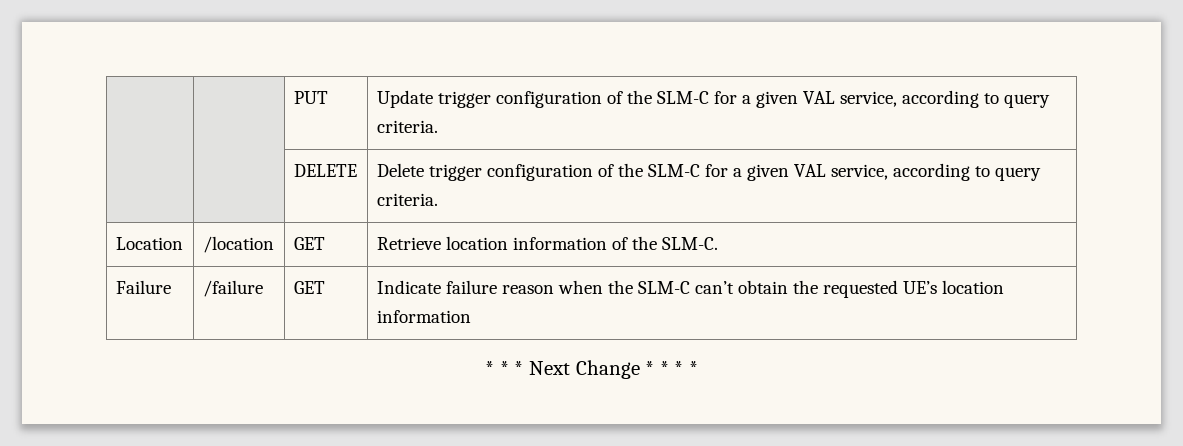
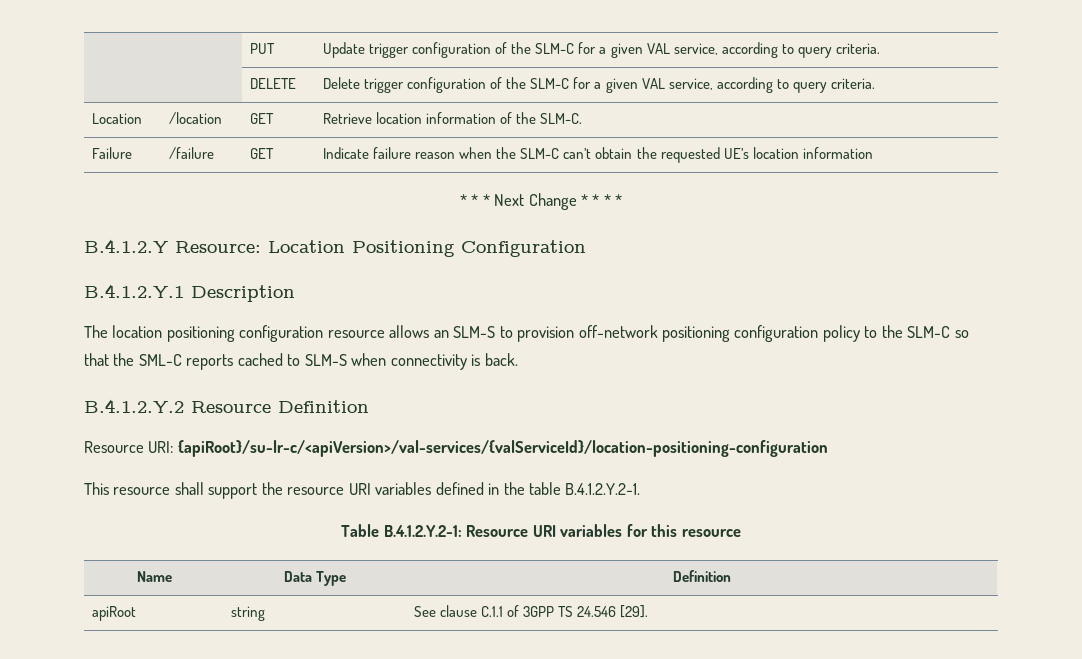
+ B.4.1.2.Y Resource: Location Positioning Configuration
+ B.4.1.2.Y.1 Description
+ The location positioning configuration resource allows an SLM-S to provision off-network positioning configuration policy to the SLM-C so that the SML-C reports cached to SLM-S when connectivity is back.
+ B.4.1.2.Y.2 Resource Definition
+ Resource URI: {apiRoot}/su-lr-c/<apiVersion>/val-services/{valServiceId}/location-positioning-configuration
+ This resource shall support the resource URI variables defined in the table B.4.1.2.Y.2-1.
+ Table B.4.1.2.Y.2-1: Resource URI variables for this resource
+ Name | Data Type | Definition
+ apiRoot | string | See clause C.1.1 of 3GPP TS 24.546 [29].

